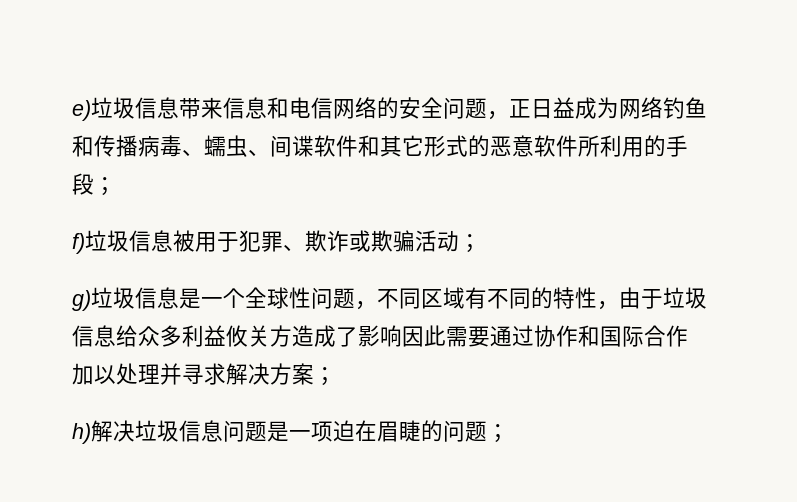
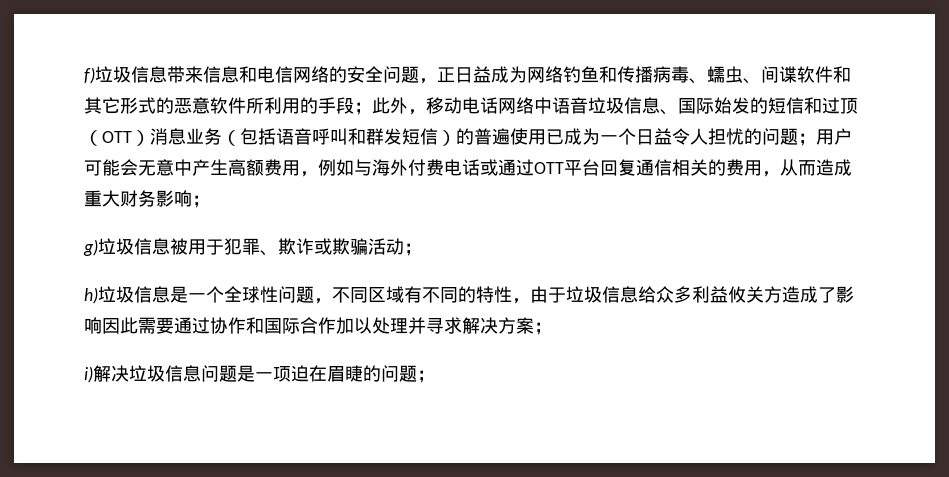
- e)垃圾信息带来信息和电信网络的安全问题，正日益成为网络钓鱼和传播病毒、蠕虫、间谍软件和其它形式的恶意软件所利用的手段；
- f)垃圾信息被用于犯罪、欺诈或欺骗活动；
+ f)垃圾信息带来信息和电信网络的安全问题，正日益成为网络钓鱼和传播病毒、蠕虫、间谍软件和其它形式的恶意软件所利用的手段；此外，移动电话网络中语音垃圾信息、国际始发的短信和过顶（OTT）消息业务（包括语音呼叫和群发短信）的普遍使用已成为一个日益令人担忧的问题；用户可能会无意中产生高额费用，例如与海外付费电话或通过OTT平台回复通信相关的费用，从而造成重大财务影响；
+ g)垃圾信息被用于犯罪、欺诈或欺骗活动；
- g)垃圾信息是一个全球性问题，不同区域有不同的特性，由于垃圾信息给众多利益攸关方造成了影响因此需要通过协作和国际合作加以处理并寻求解决方案；
+ h)垃圾信息是一个全球性问题，不同区域有不同的特性，由于垃圾信息给众多利益攸关方造成了影响因此需要通过协作和国际合作加以处理并寻求解决方案；
- h)解决垃圾信息问题是一项迫在眉睫的问题；
+ i)解决垃圾信息问题是一项迫在眉睫的问题；

